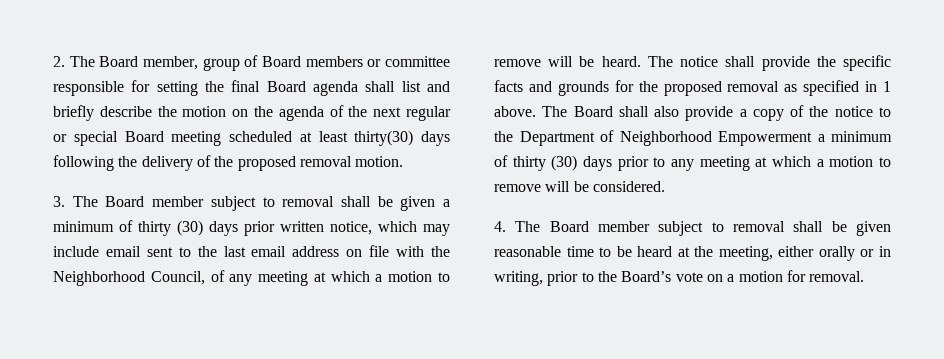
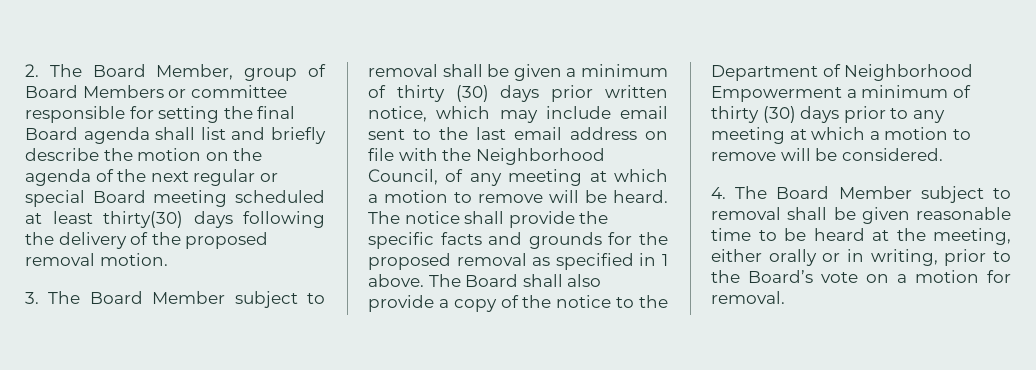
- 2. The Board member, group of Board members or committee responsible for setting the final Board agenda shall list and briefly describe the motion on the agenda of the next regular or special Board meeting scheduled at least thirty(30) days following the delivery of the proposed removal motion.
+ 2. The Board Member, group of Board Members or committee responsible for setting the final Board agenda shall list and briefly describe the motion on the agenda of the next regular or special Board meeting scheduled at least thirty(30) days following the delivery of the proposed removal motion.
- 3. The Board member subject to removal shall be given a minimum of thirty (30) days prior written notice, which may include email sent to the last email address on file with the Neighborhood Council, of any meeting at which a motion to remove will be heard.
+ 3. The Board Member subject to removal shall be given a minimum of thirty (30) days prior written notice, which may include email sent to the last email address on file with the Neighborhood Council, of any meeting at which a motion to remove will be heard.
- 4. The Board member subject to removal shall be given reasonable time to be heard at the meeting, either orally or in writing, prior to the Board’s vote on a motion for removal.
+ 4. The Board Member subject to removal shall be given reasonable time to be heard at the meeting, either orally or in writing, prior to the Board’s vote on a motion for removal.

